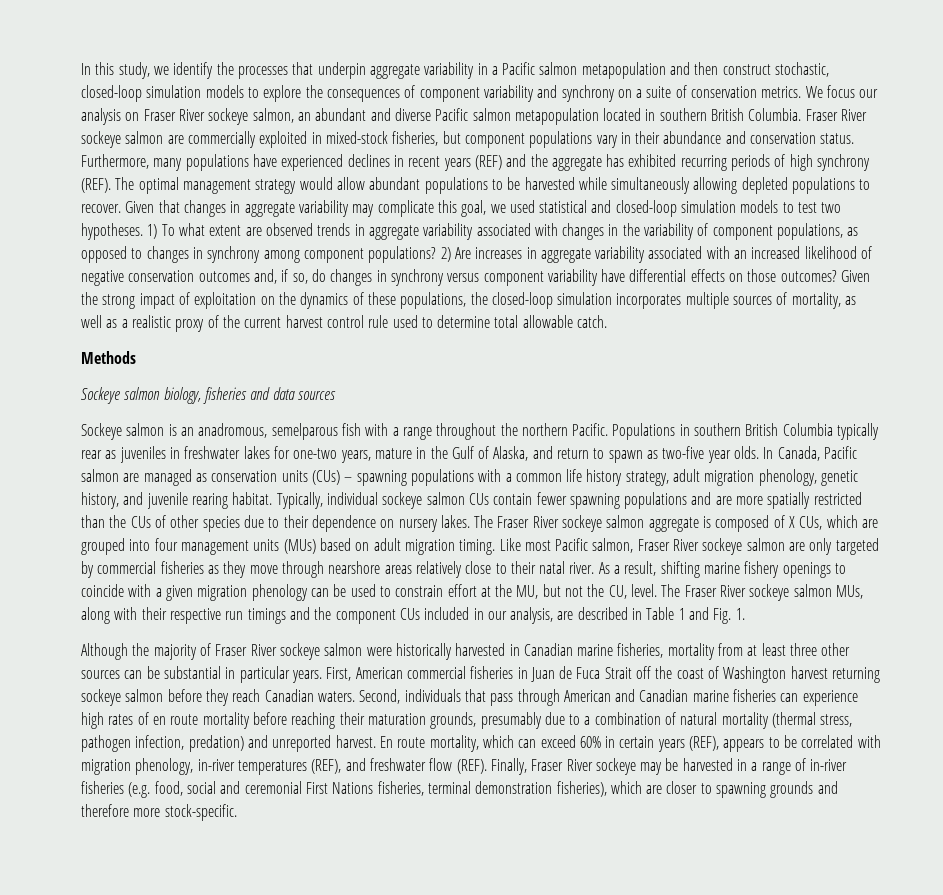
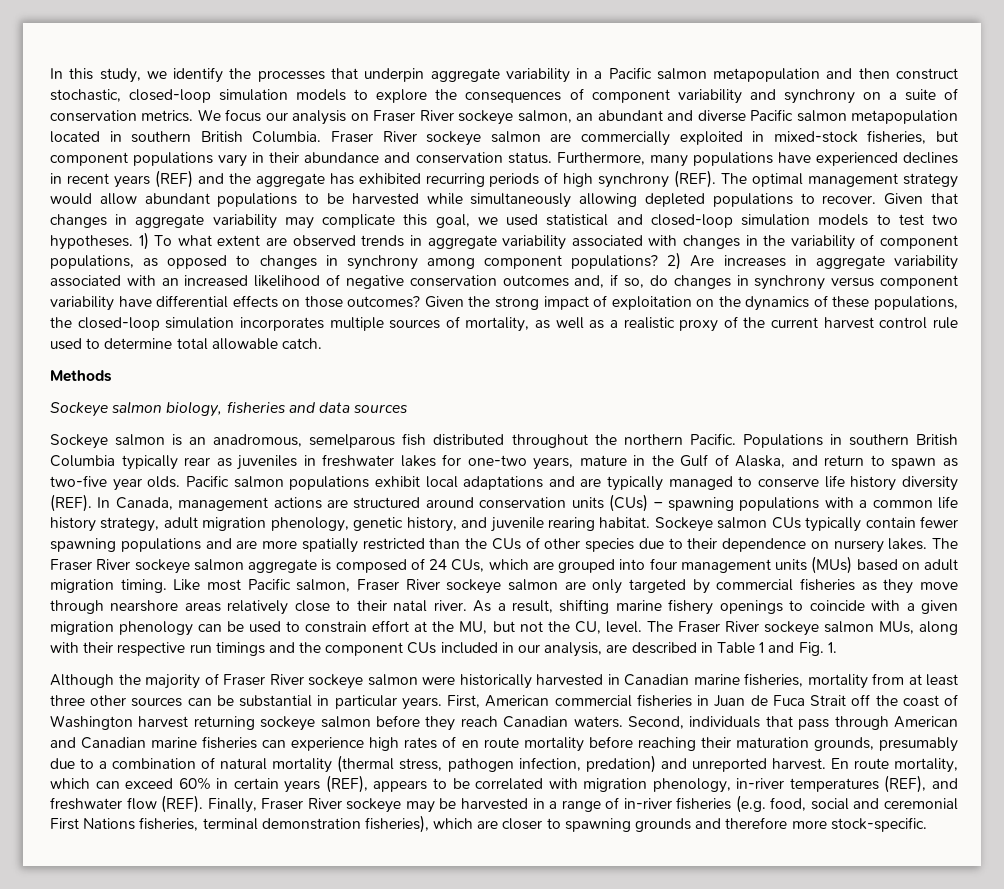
- Sockeye salmon is an anadromous, semelparous fish with a range throughout the northern Pacific.
+ Sockeye salmon is an anadromous, semelparous fish distributed throughout the northern Pacific.
- In Canada, Pacific salmon are managed as conservation units (CUs) – spawning populations with a common life history strategy, adult migration phenology, genetic history, and juvenile rearing habitat.
+ Pacific salmon populations exhibit local adaptations and are typically managed to conserve life history diversity (REF). In Canada, management actions are structured around conservation units (CUs) – spawning populations with a common life history strategy, adult migration phenology, genetic history, and juvenile rearing habitat.
- Typically, individual sockeye salmon CUs contain fewer spawning populations and are more spatially restricted than the CUs of other species due to their dependence on nursery lakes.
+ Sockeye salmon CUs typically contain fewer spawning populations and are more spatially restricted than the CUs of other species due to their dependence on nursery lakes.
- The Fraser River sockeye salmon aggregate is composed of X CUs, which are grouped into four management units (MUs) based on adult migration timing.
+ The Fraser River sockeye salmon aggregate is composed of 24 CUs, which are grouped into four management units (MUs) based on adult migration timing.

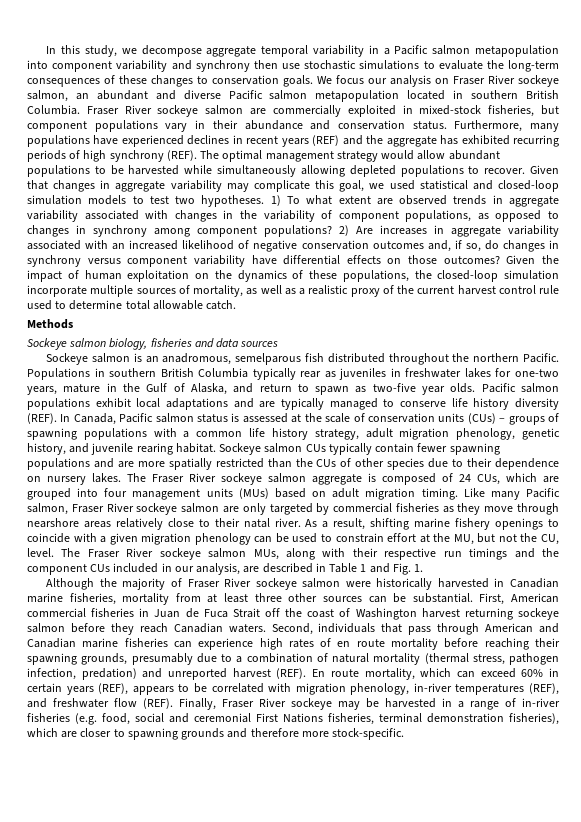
- In this study, we identify the processes that underpin aggregate variability in a Pacific salmon metapopulation and then construct stochastic, closed-loop simulation models to explore the consequences of component variability and synchrony on a suite of conservation metrics.
+ In this study, we decompose aggregate temporal variability in a Pacific salmon metapopulation into component variability and synchrony then use stochastic simulations to evaluate the long-term consequences of these changes to conservation goals.
- Given the strong impact of exploitation on the dynamics of these populations, the closed-loop simulation incorporates multiple sources of mortality, as well as a realistic proxy of the current harvest control rule used to determine total allowable catch.
+ Given the impact of human exploitation on the dynamics of these populations, the closed-loop simulation incorporate multiple sources of mortality, as well as a realistic proxy of the current harvest control rule used to determine total allowable catch.
- In Canada, management actions are structured around conservation units (CUs) – spawning populations with a common life history strategy, adult migration phenology, genetic history, and juvenile rearing habitat.
+ In Canada, Pacific salmon status is assessed at the scale of conservation units (CUs) – groups of spawning populations with a common life history strategy, adult migration phenology, genetic history, and juvenile rearing habitat.
- Like most Pacific salmon, Fraser River sockeye salmon are only targeted by commercial fisheries as they move through nearshore areas relatively close to their natal river.
+ Like many Pacific salmon, Fraser River sockeye salmon are only targeted by commercial fisheries as they move through nearshore areas relatively close to their natal river.
- Although the majority of Fraser River sockeye salmon were historically harvested in Canadian marine fisheries, mortality from at least three other sources can be substantial in particular years.
+ Although the majority of Fraser River sockeye salmon were historically harvested in Canadian marine fisheries, mortality from at least three other sources can be substantial.
- Second, individuals that pass through American and Canadian marine fisheries can experience high rates of en route mortality before reaching their maturation grounds, presumably due to a combination of natural mortality (thermal stress, pathogen infection, predation) and unreported harvest.
+ Second, individuals that pass through American and Canadian marine fisheries can experience high rates of en route mortality before reaching their spawning grounds, presumably due to a combination of natural mortality (thermal stress, pathogen infection, predation) and unreported harvest (REF).

